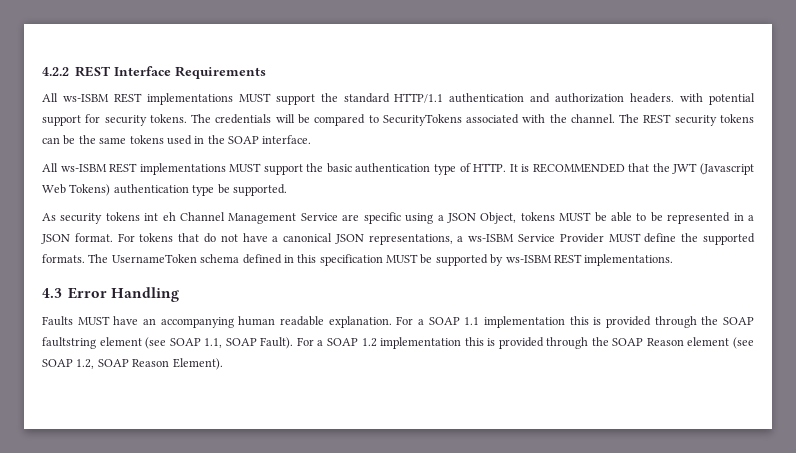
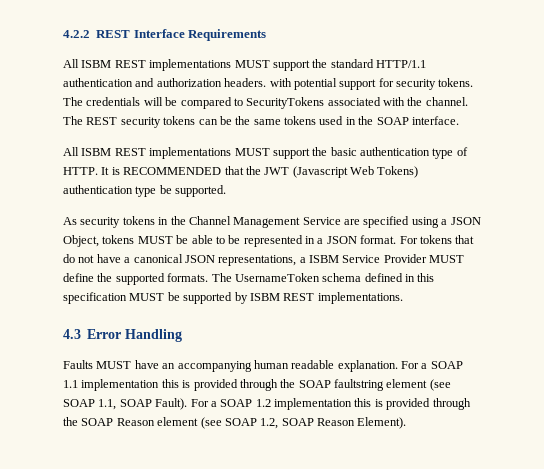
- All ws-ISBM REST implementations MUST support the standard HTTP/1.1 authentication and authorization headers. with potential support for security tokens.
+ All ISBM REST implementations MUST support the standard HTTP/1.1 authentication and authorization headers. with potential support for security tokens.
- All ws-ISBM REST implementations MUST support the basic authentication type of HTTP.
+ All ISBM REST implementations MUST support the basic authentication type of HTTP.
- As security tokens int eh Channel Management Service are specific using a JSON Object, tokens MUST be able to be represented in a JSON format.
+ As security tokens in the Channel Management Service are specified using a JSON Object, tokens MUST be able to be represented in a JSON format.
- For tokens that do not have a canonical JSON representations, a ws-ISBM Service Provider MUST define the supported formats.
+ For tokens that do not have a canonical JSON representations, a ISBM Service Provider MUST define the supported formats.
- The UsernameToken schema defined in this specification MUST be supported by ws-ISBM REST implementations.
+ The UsernameToken schema defined in this specification MUST be supported by ISBM REST implementations.

